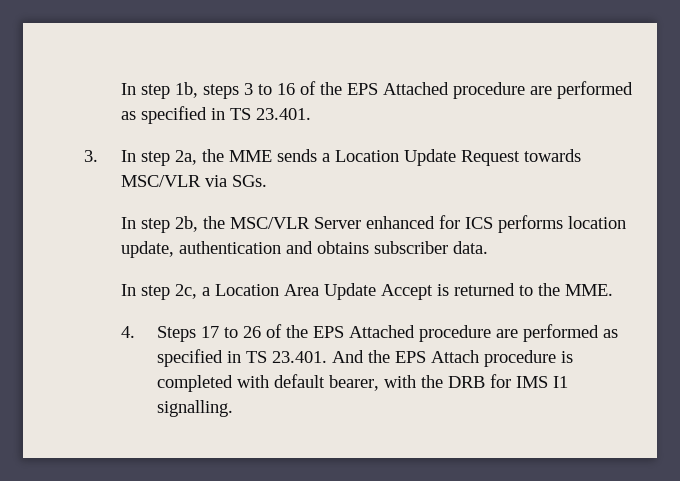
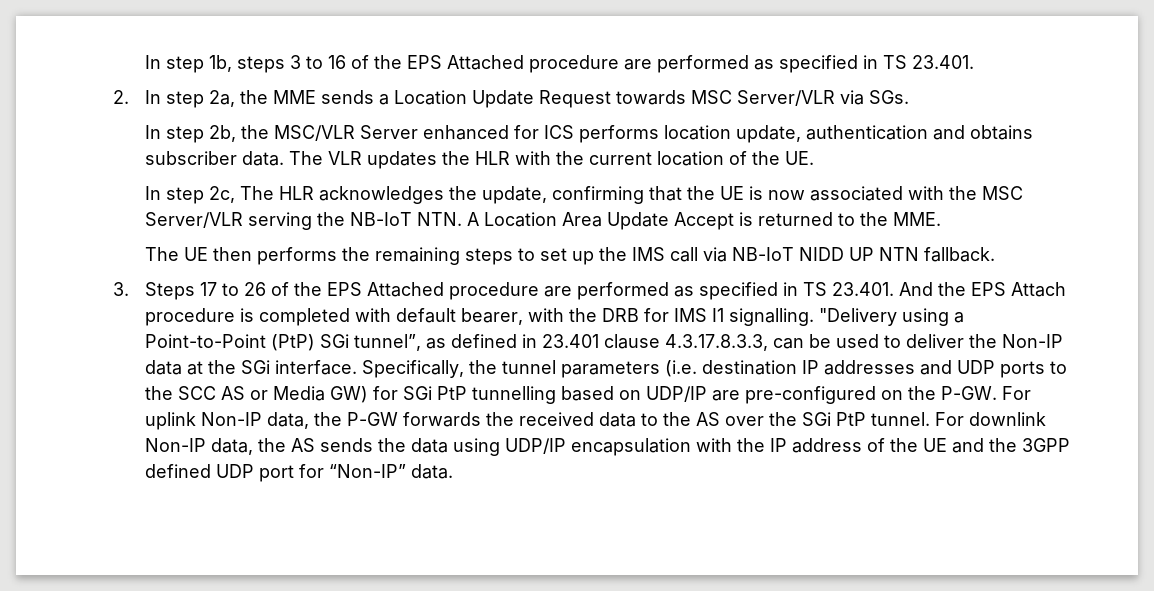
- 3. In step 2a, the MME sends a Location Update Request towards MSC/VLR via SGs.
+ 2. In step 2a, the MME sends a Location Update Request towards MSC Server/VLR via SGs.
- In step 2b, the MSC/VLR Server enhanced for ICS performs location update, authentication and obtains subscriber data.
- In step 2c, a Location Area Update Accept is returned to the MME.
+ In step 2b, the MSC/VLR Server enhanced for ICS performs location update, authentication and obtains subscriber data. The VLR updates the HLR with the current location of the UE.
+ In step 2c, The HLR acknowledges the update, confirming that the UE is now associated with the MSC Server/VLR serving the NB-IoT NTN. A Location Area Update Accept is returned to the MME.
- 4. Steps 17 to 26 of the EPS Attached procedure are performed as specified in TS 23.401. And the EPS Attach procedure is completed with default bearer, with the DRB for IMS I1 signalling.
+ The UE then performs the remaining steps to set up the IMS call via NB-IoT NIDD UP NTN fallback.
+ 3. Steps 17 to 26 of the EPS Attached procedure are performed as specified in TS 23.401. And the EPS Attach procedure is completed with default bearer, with the DRB for IMS I1 signalling.
+ "Delivery using a Point-to-Point (PtP) SGi tunnel”, as defined in 23.401 clause 4.3.17.8.3.3, can be used to deliver the Non-IP data at the SGi interface. Specifically, the tunnel parameters (i.e. destination IP addresses and UDP ports to the SCC AS or Media GW) for SGi PtP tunnelling based on UDP/IP are pre-configured on the P-GW. For uplink Non-IP data, the P-GW forwards the received data to the AS over the SGi PtP tunnel. For downlink Non-IP data, the AS sends the data using UDP/IP encapsulation with the IP address of the UE and the 3GPP defined UDP port for “Non-IP” data.

